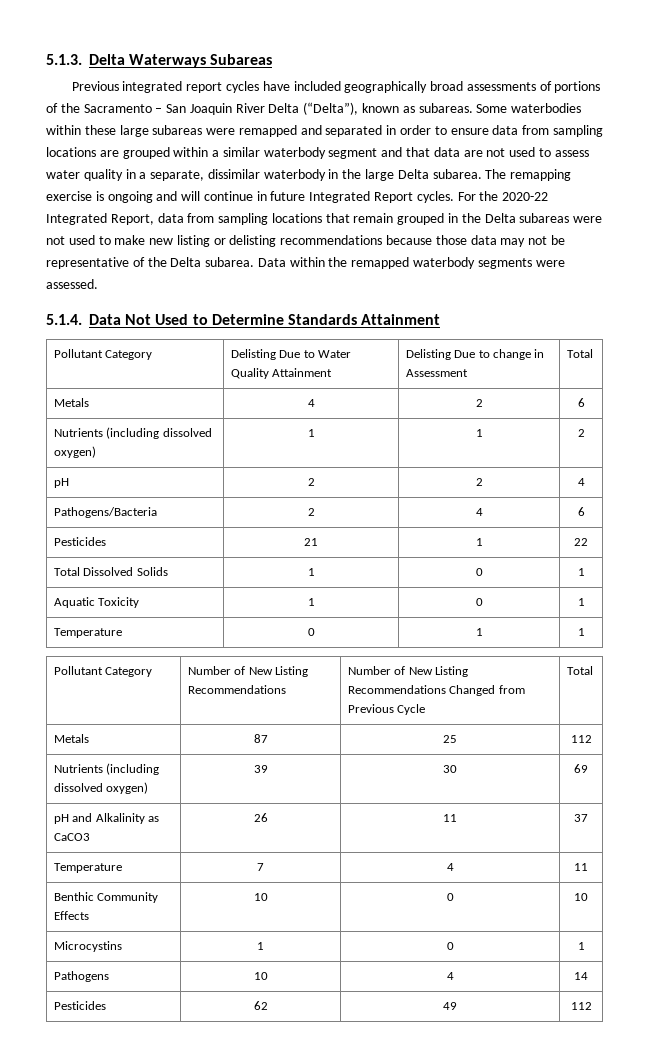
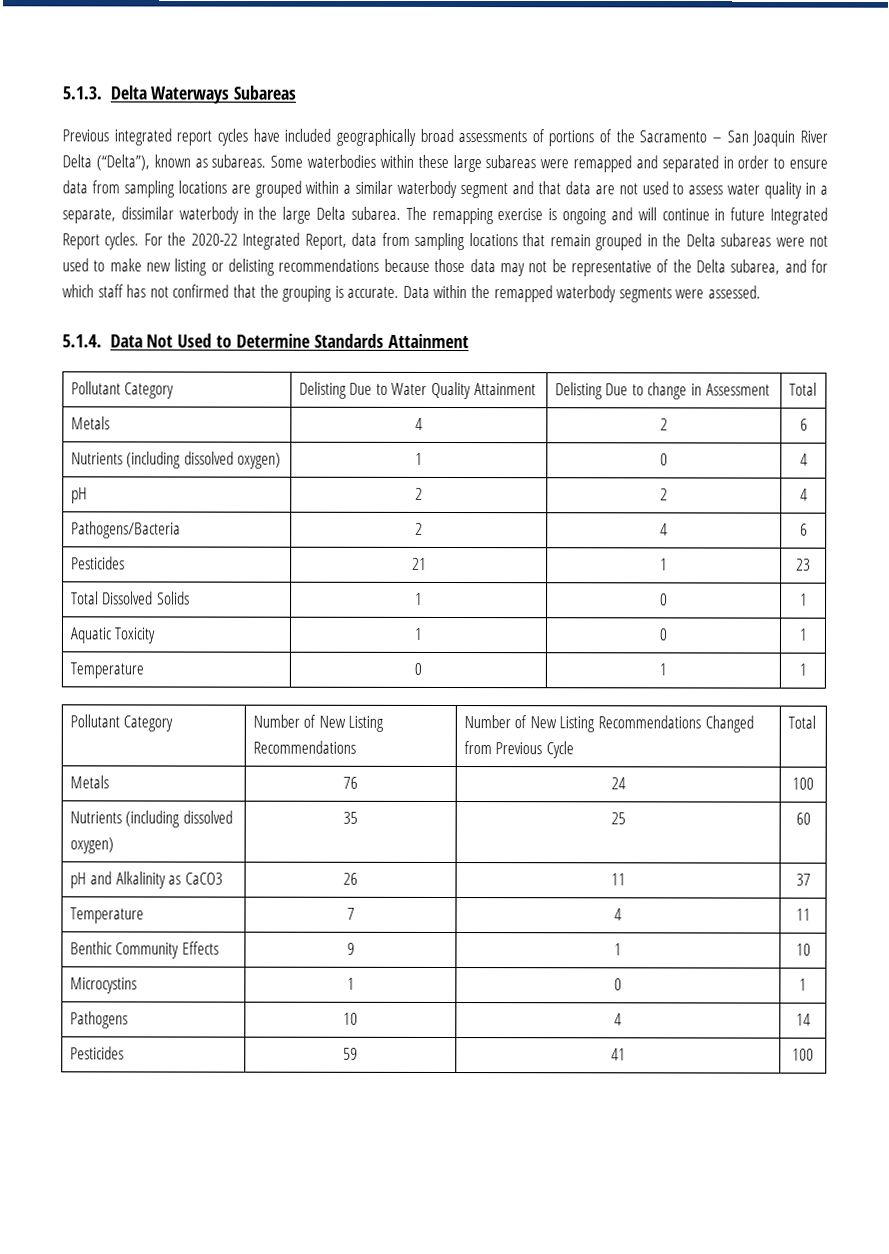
- For the 2020-22 Integrated Report, data from sampling locations that remain grouped in the Delta subareas were not used to make new listing or delisting recommendations because those data may not be representative of the Delta subarea.
+ For the 2020-22 Integrated Report, data from sampling locations that remain grouped in the Delta subareas were not used to make new listing or delisting recommendations because those data may not be representative of the Delta subarea, and for which staff has not confirmed that the grouping is accurate.
- Nutrients (including dissolved oxygen) | 1 | 1 | 2
+ Nutrients (including dissolved oxygen) | 1 | 0 | 4
- Pesticides | 21 | 1 | 22
+ Pesticides | 21 | 1 | 23
- Metals | 87 | 25 | 112
- Nutrients (including dissolved oxygen) | 39 | 30 | 69
+ Metals | 76 | 24 | 100
+ Nutrients (including dissolved oxygen) | 35 | 25 | 60
- Benthic Community Effects | 10 | 0 | 10
+ Benthic Community Effects | 9 | 1 | 10
- Pesticides | 62 | 49 | 112
+ Pesticides | 59 | 41 | 100

